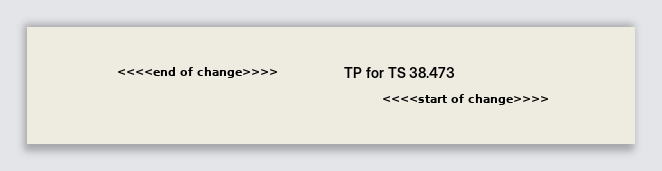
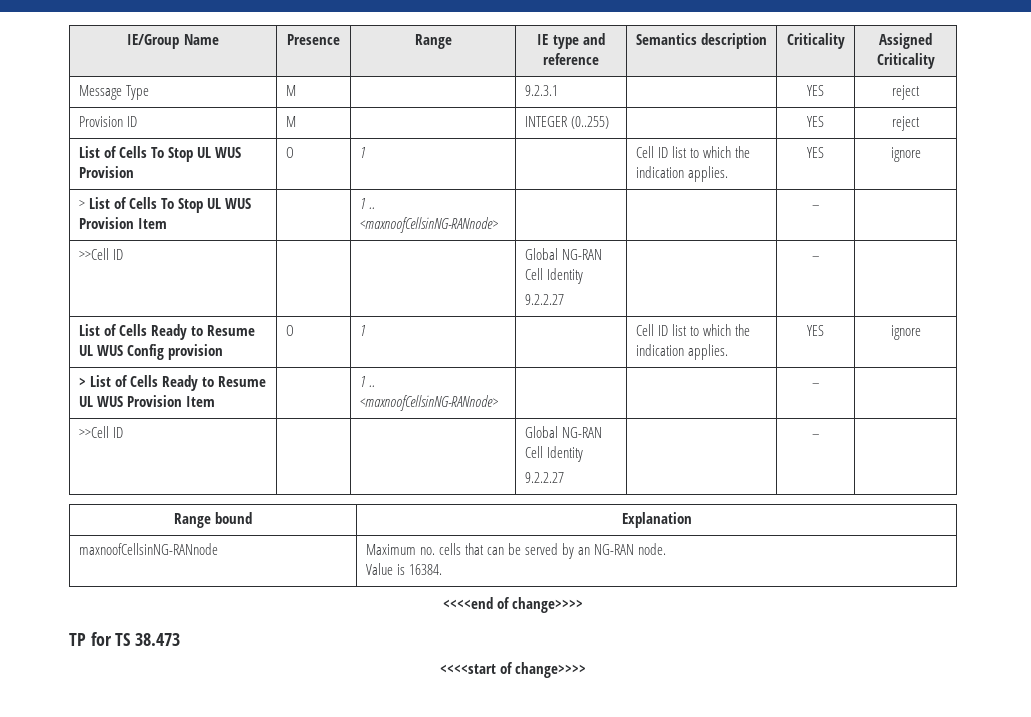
+ IE/Group Name | Presence | Range | IE type and reference | Semantics description | Criticality | Assigned Criticality
+ Message Type | M | | 9.2.3.1 | | YES | reject
+ Provision ID | M | | INTEGER (0..255) | | YES | reject
+ List of Cells To Stop UL WUS Provision | O | 1 | | Cell ID list to which the indication applies. | YES | ignore
+ > List of Cells To Stop UL WUS Provision Item | | 1 .. <maxnoofCellsinNG-RANnode> | | | – |
+ >>Cell ID | | | Global NG-RAN Cell Identity
+ 9.2.2.27 | | – |
+ List of Cells Ready to Resume UL WUS Config provision | O | 1 | | Cell ID list to which the indication applies. | YES | ignore
+ > List of Cells Ready to Resume UL WUS Provision Item | | 1 .. <maxnoofCellsinNG-RANnode> | | | – |
+ >>Cell ID | | | Global NG-RAN Cell Identity
+ 9.2.2.27 | | – |
+ Range bound | Explanation
+ maxnoofCellsinNG-RANnode | Maximum no. cells that can be served by an NG-RAN node.
+ Value is 16384.

